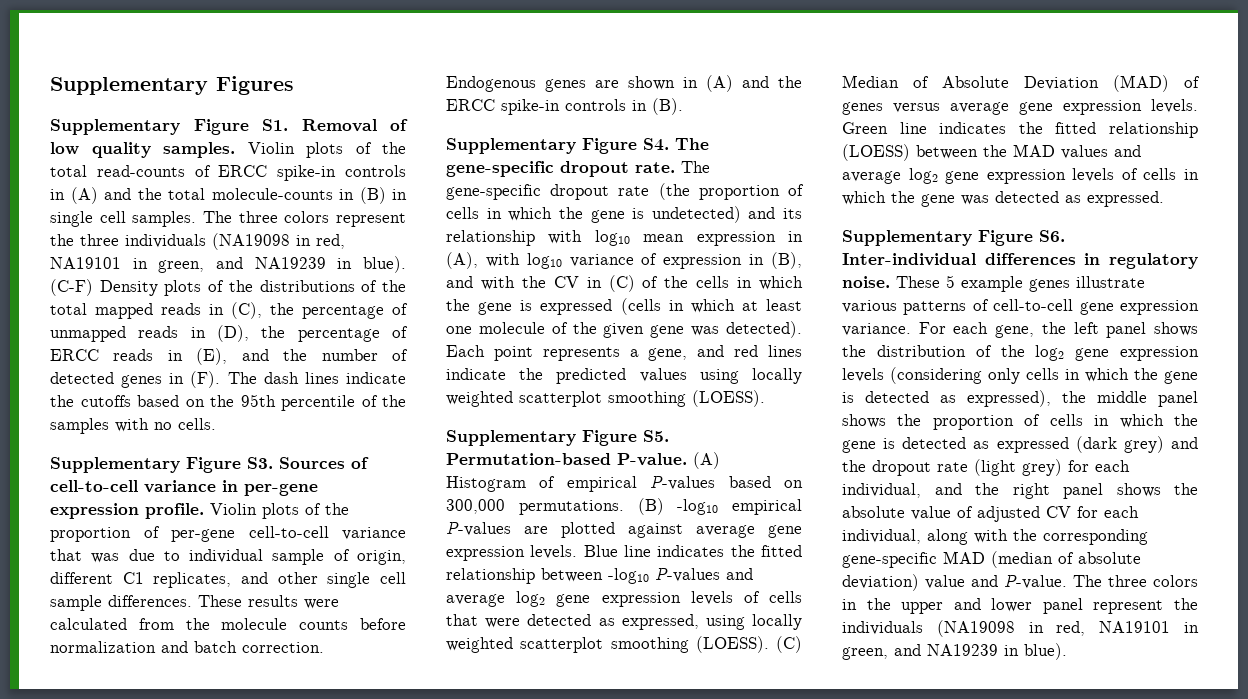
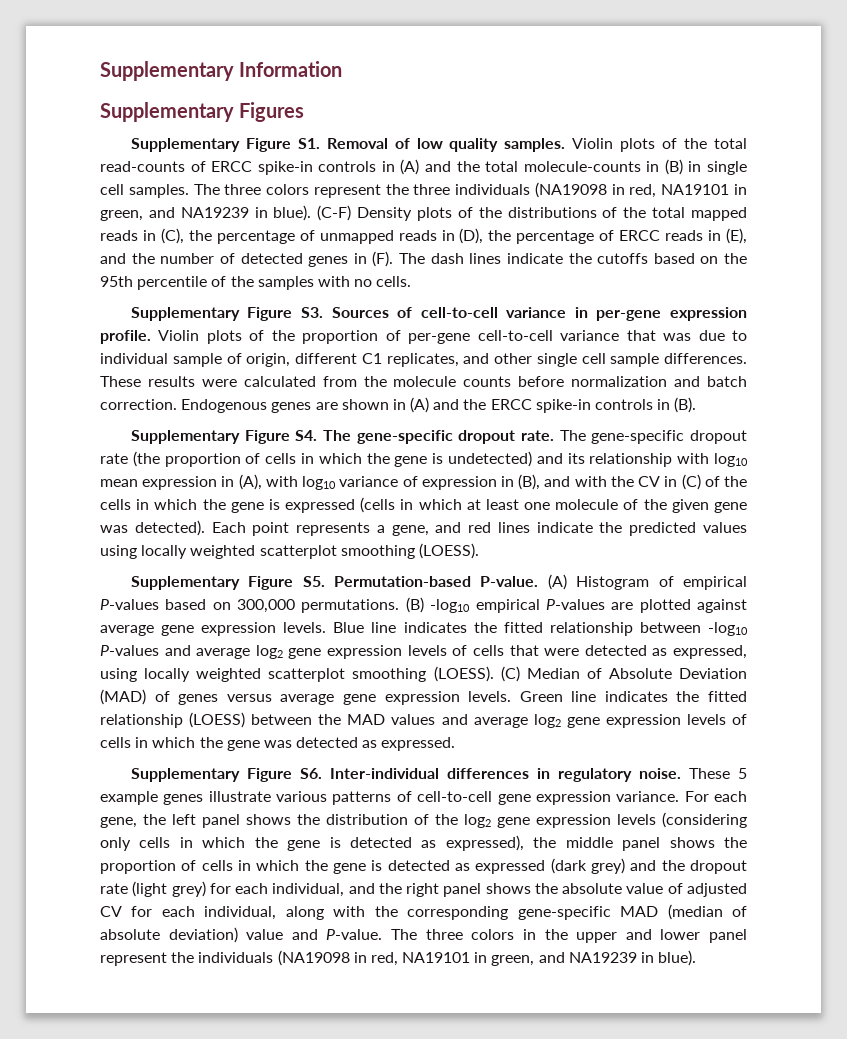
+ Supplementary Information

